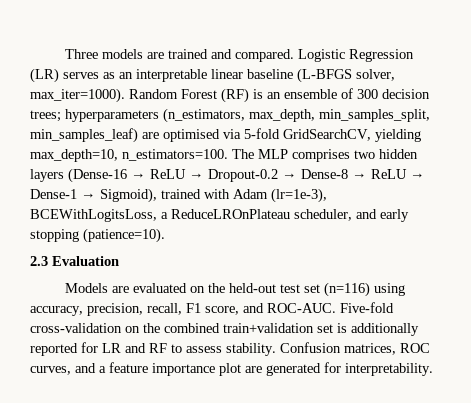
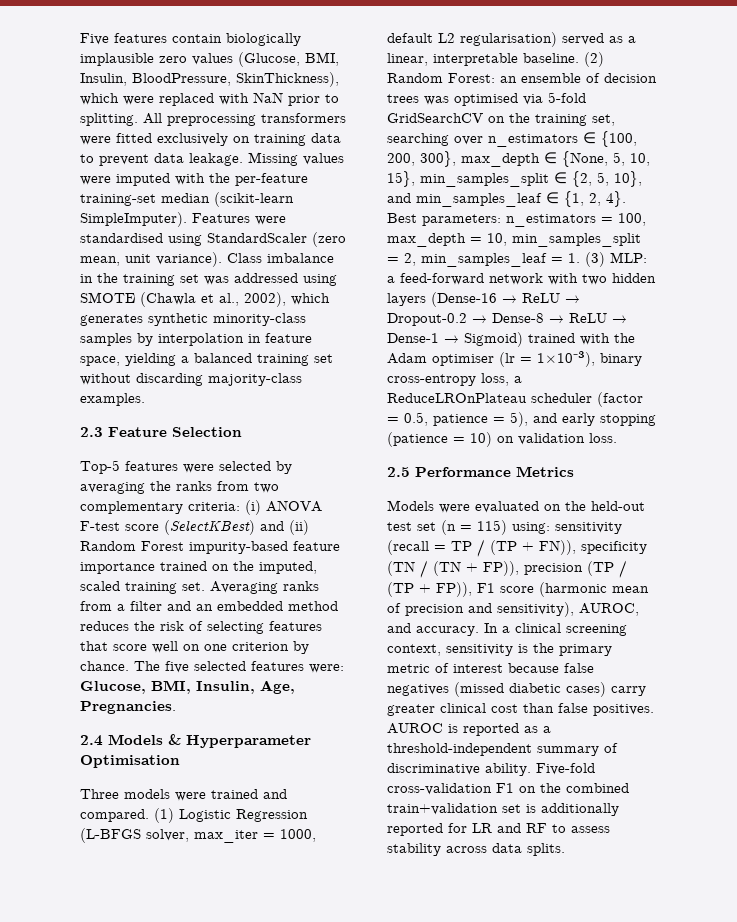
+ Five features contain biologically implausible zero values (Glucose, BMI, Insulin, BloodPressure, SkinThickness), which were replaced with NaN prior to splitting. All preprocessing transformers were fitted exclusively on training data to prevent data leakage. Missing values were imputed with the per-feature training-set median (scikit-learn SimpleImputer). Features were standardised using StandardScaler (zero mean, unit variance). Class imbalance in the training set was addressed using SMOTE (Chawla et al., 2002), which generates synthetic minority-class samples by interpolation in feature space, yielding a balanced training set without discarding majority-class examples.
+ 2.3 Feature Selection
+ Top-5 features were selected by averaging the ranks from two complementary criteria: (i) ANOVA F-test score (SelectKBest) and (ii) Random Forest impurity-based feature importance trained on the imputed, scaled training set. Averaging ranks from a filter and an embedded method reduces the risk of selecting features that score well on one criterion by chance. The five selected features were: Glucose, BMI, Insulin, Age, Pregnancies.
+ 2.4 Models & Hyperparameter Optimisation
- Three models are trained and compared.
+ Three models were trained and compared.
- Logistic Regression (LR) serves as an interpretable linear baseline (L-BFGS solver, max_iter=1000). Random Forest (RF) is an ensemble of 300 decision trees; hyperparameters (n_estimators, max_depth, min_samples_split, min_samples_leaf) are optimised via 5-fold GridSearchCV, yielding max_depth=10, n_estimators=100. The MLP comprises two hidden layers (Dense-16 → ReLU → Dropout-0.2 → Dense-8 → ReLU → Dense-1 → Sigmoid), trained with Adam (lr=1e-3), BCEWithLogitsLoss, a ReduceLROnPlateau scheduler, and early stopping (patience=10).
- 2.3 Evaluation
- Models are evaluated on the held-out test set (n=116) using accuracy, precision, recall, F1 score, and ROC-AUC.
+ (1) Logistic Regression (L-BFGS solver, max_iter = 1000, default L2 regularisation) served as a linear, interpretable baseline. (2) Random Forest: an ensemble of decision trees was optimised via 5-fold GridSearchCV on the training set, searching over n_estimators ∈ {100, 200, 300}, max_depth ∈ {None, 5, 10, 15}, min_samples_split ∈ {2, 5, 10}, and min_samples_leaf ∈ {1, 2, 4}. Best parameters: n_estimators = 100, max_depth = 10, min_samples_split = 2, min_samples_leaf = 1. (3) MLP: a feed-forward network with two hidden layers (Dense-16 → ReLU → Dropout-0.2 → Dense-8 → ReLU → Dense-1 → Sigmoid) trained with the Adam optimiser (lr = 1×10⁻³), binary cross-entropy loss, a ReduceLROnPlateau scheduler (factor = 0.5, patience = 5), and early stopping (patience = 10) on validation loss.
+ 2.5 Performance Metrics
+ Models were evaluated on the held-out test set (n = 115) using: sensitivity (recall = TP / (TP + FN)), specificity (TN / (TN + FP)), precision (TP / (TP + FP)), F1 score (harmonic mean of precision and sensitivity), AUROC, and accuracy. In a clinical screening context, sensitivity is the primary metric of interest because false negatives (missed diabetic cases) carry greater clinical cost than false positives. AUROC is reported as a threshold-independent summary of discriminative ability.
- Five-fold cross-validation on the combined train+validation set is additionally reported for LR and RF to assess stability. Confusion matrices, ROC curves, and a feature importance plot are generated for interpretability.
+ Five-fold cross-validation F1 on the combined train+validation set is additionally reported for LR and RF to assess stability across data splits.

